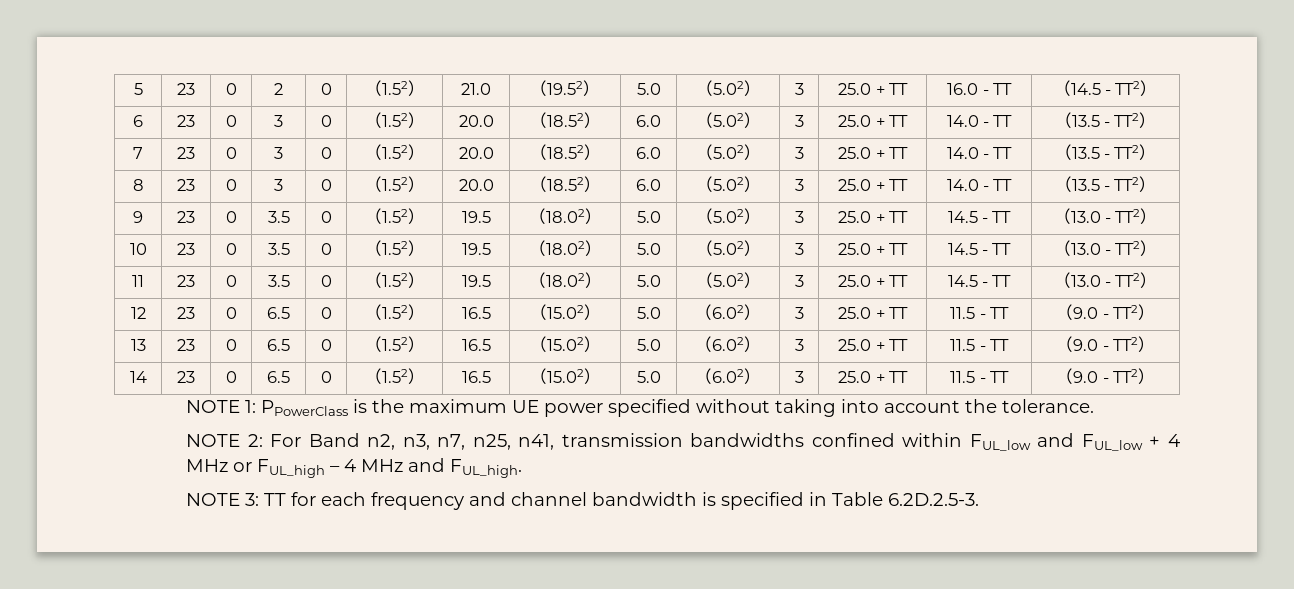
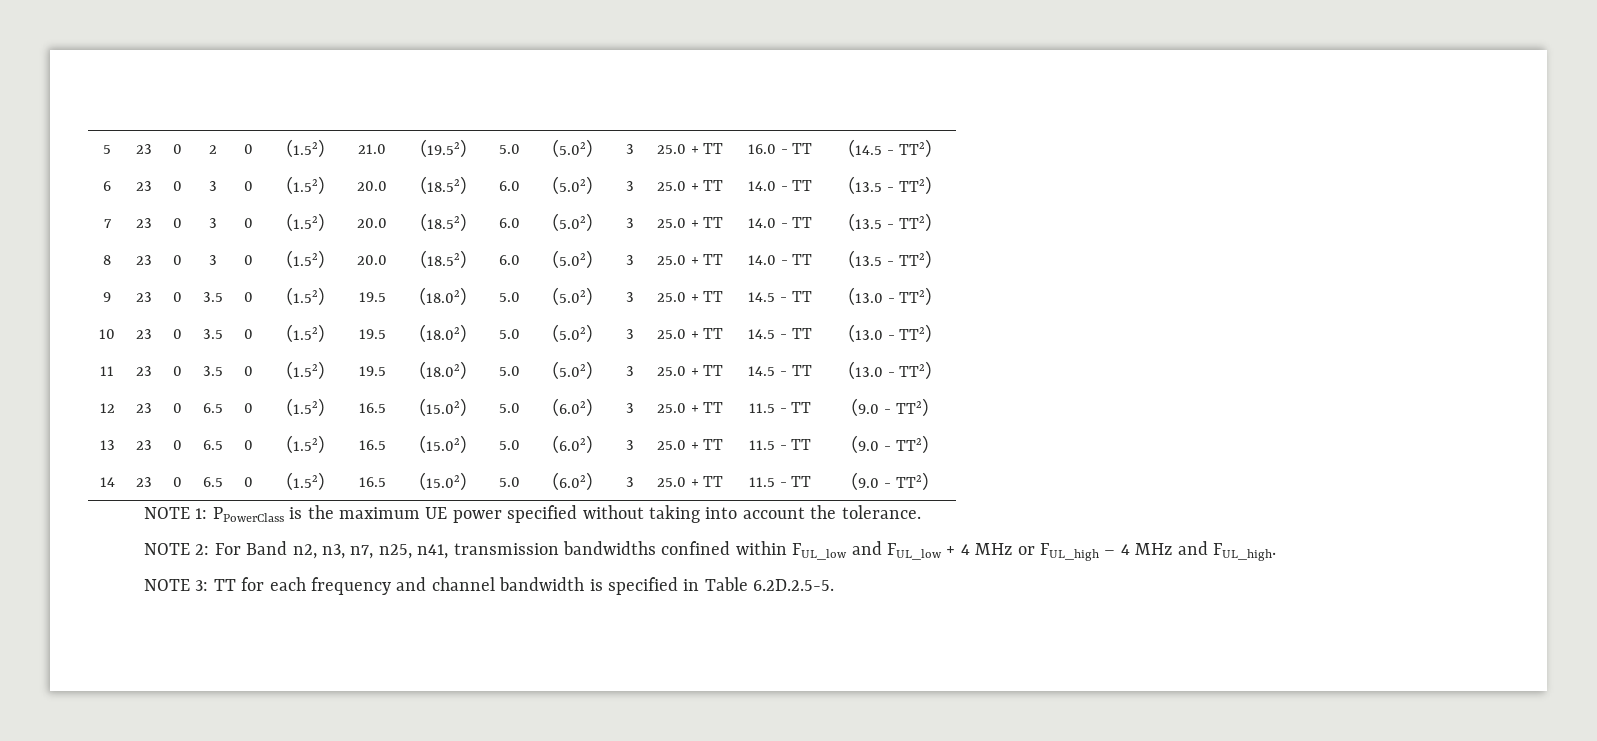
- NOTE 3: TT for each frequency and channel bandwidth is specified in Table 6.2D.2.5-3.
+ NOTE 3: TT for each frequency and channel bandwidth is specified in Table 6.2D.2.5-5.

